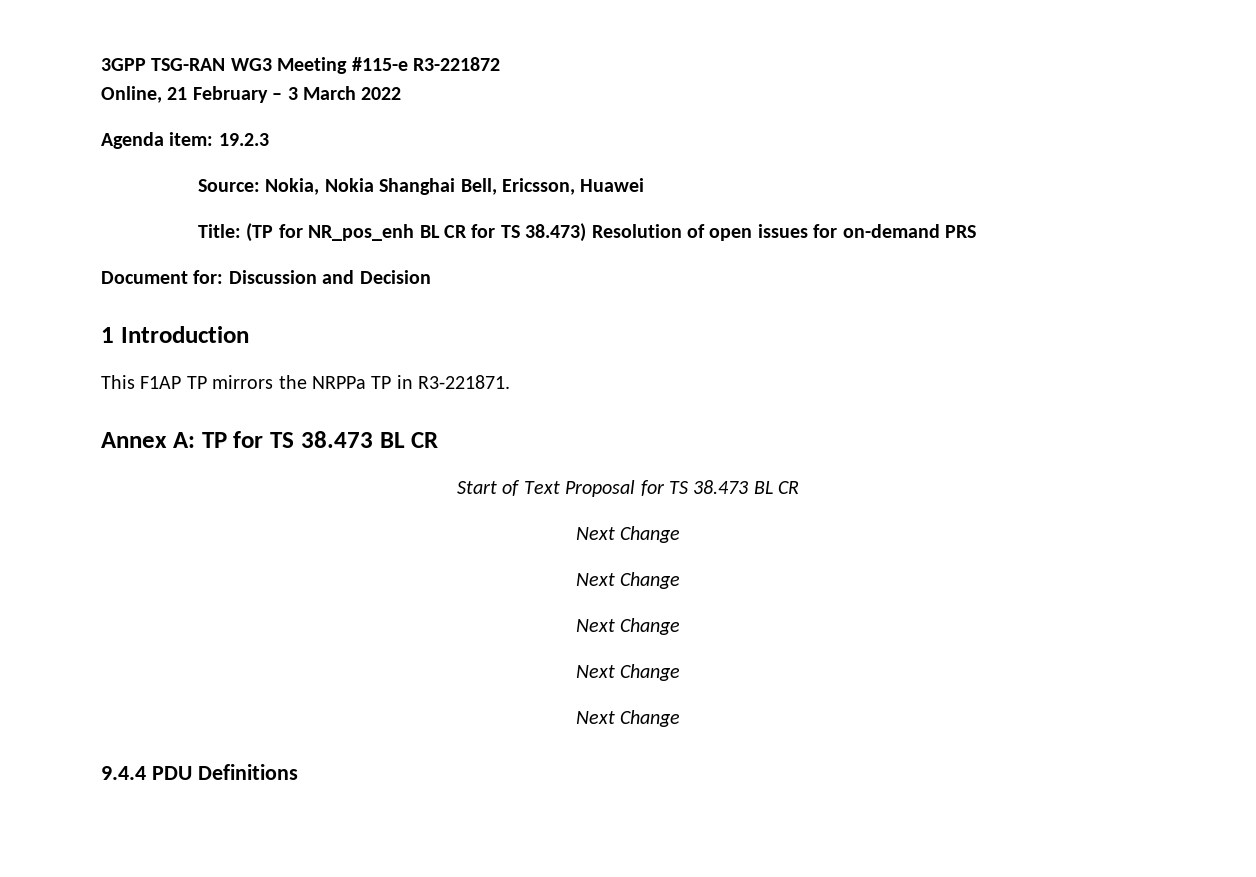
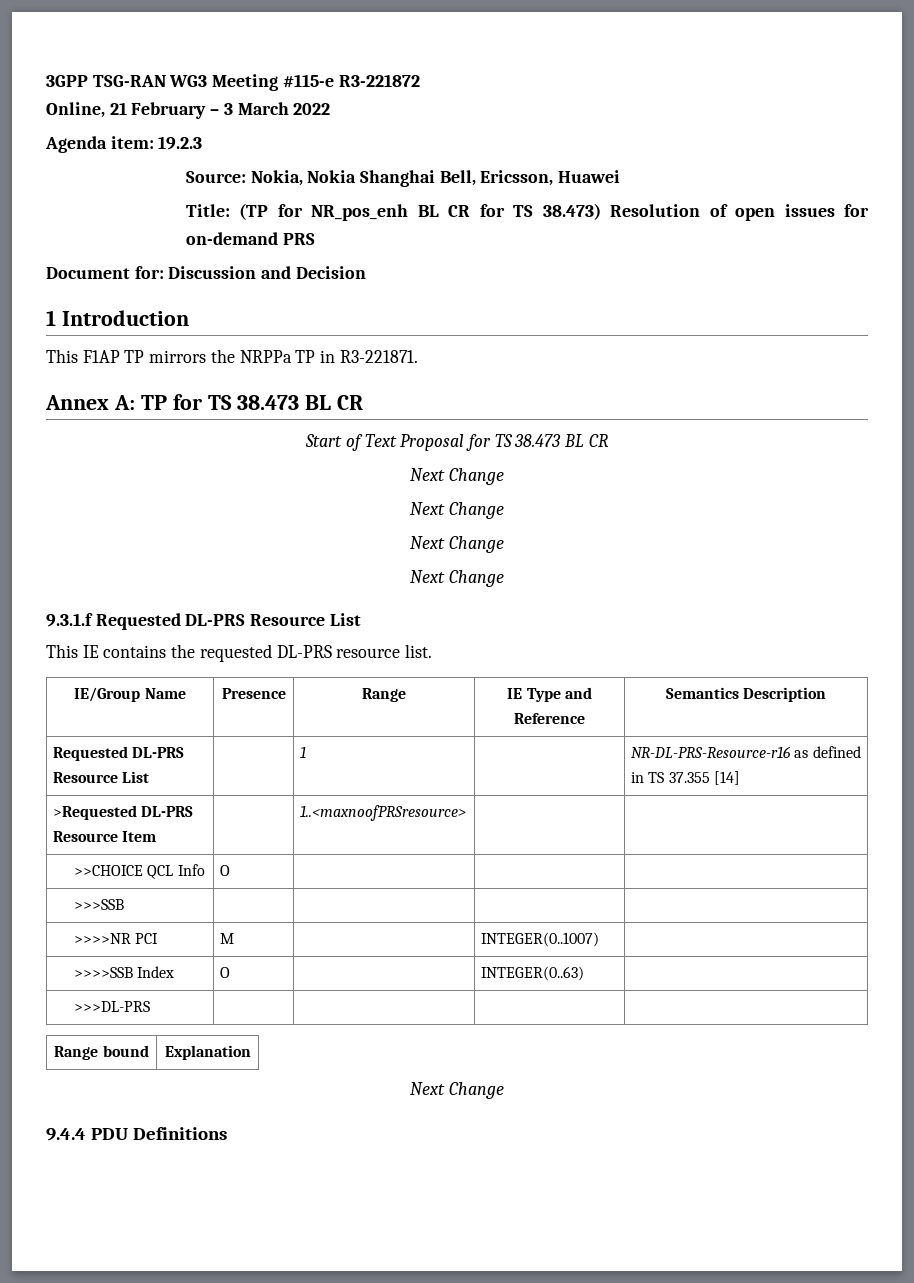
+ 9.3.1.f Requested DL-PRS Resource List
+ This IE contains the requested DL-PRS resource list.
+ IE/Group Name | Presence | Range | IE Type and Reference | Semantics Description
+ Requested DL-PRS Resource List | | 1 | | NR-DL-PRS-Resource-r16 as defined in TS 37.355 [14]
+ >Requested DL-PRS Resource Item | | 1..<maxnoofPRSresource> | |
+ >>CHOICE QCL Info | O | | |
+ >>>SSB | | | |
+ >>>>NR PCI | M | | INTEGER(0..1007) |
+ >>>>SSB Index | O | | INTEGER(0..63) |
+ >>>DL-PRS | | | |
+ Range bound | Explanation

